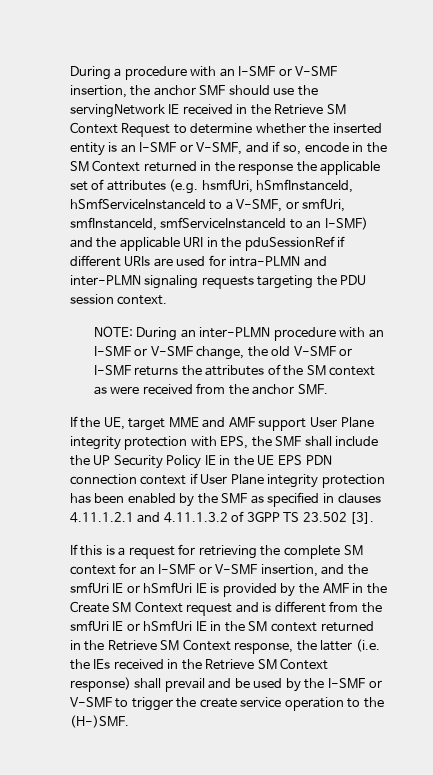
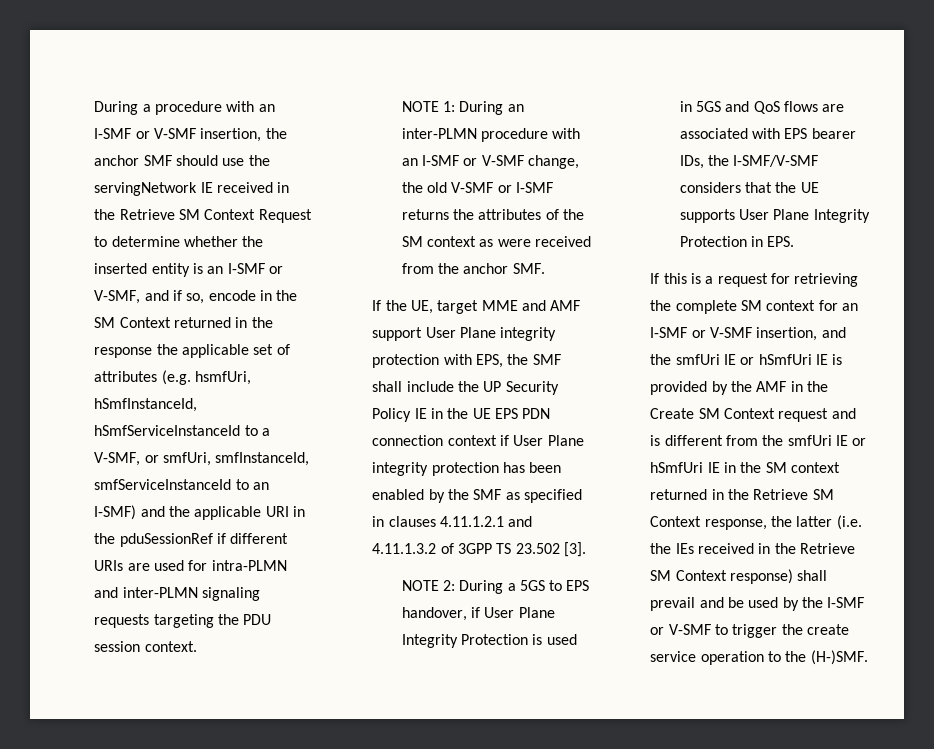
- NOTE: During an inter-PLMN procedure with an I-SMF or V-SMF change, the old V-SMF or I-SMF returns the attributes of the SM context as were received from the anchor SMF.
+ NOTE 1: During an inter-PLMN procedure with an I-SMF or V-SMF change, the old V-SMF or I-SMF returns the attributes of the SM context as were received from the anchor SMF.
+ NOTE 2: During a 5GS to EPS handover, if User Plane Integrity Protection is used in 5GS and QoS flows are associated with EPS bearer IDs, the I-SMF/V-SMF considers that the UE supports User Plane Integrity Protection in EPS.

